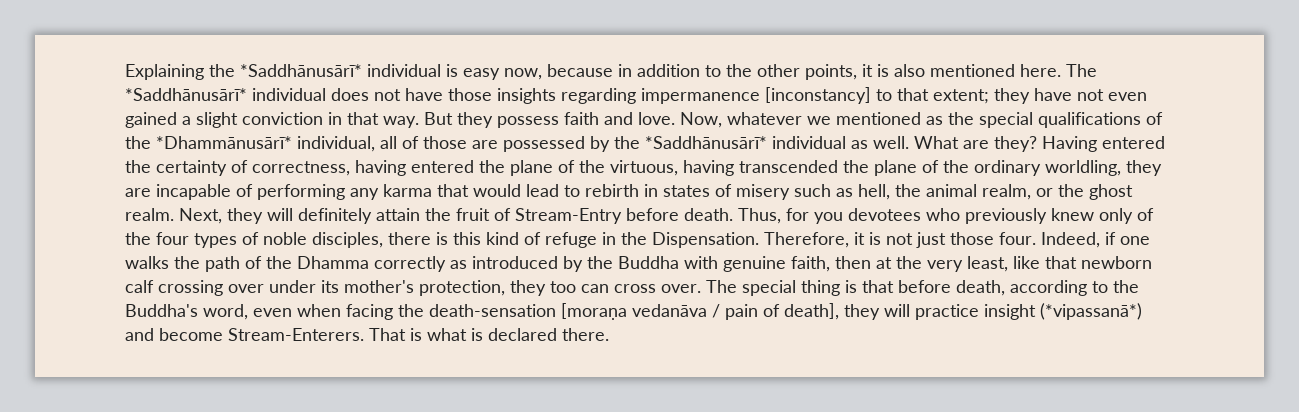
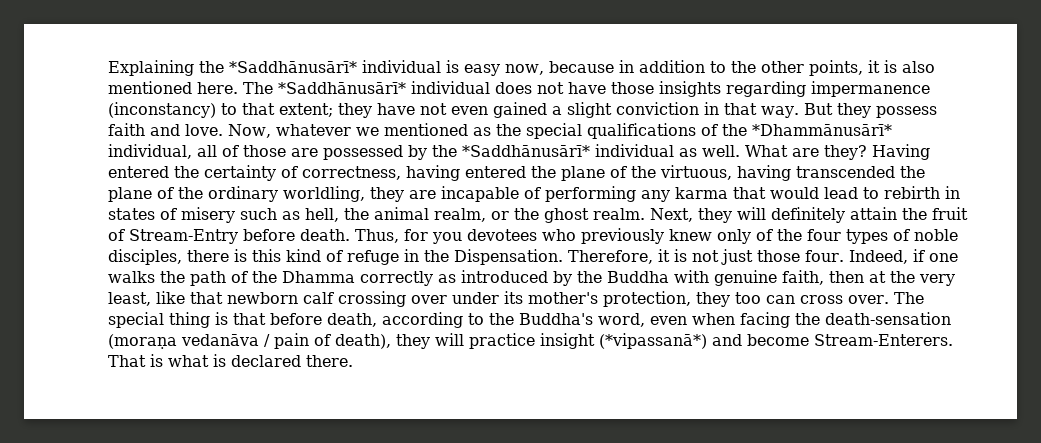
- The *Saddhānusārī* individual does not have those insights regarding impermanence [inconstancy] to that extent; they have not even gained a slight conviction in that way.
+ The *Saddhānusārī* individual does not have those insights regarding impermanence (inconstancy) to that extent; they have not even gained a slight conviction in that way.
- The special thing is that before death, according to the Buddha's word, even when facing the death-sensation [moraṇa vedanāva / pain of death], they will practice insight (*vipassanā*) and become Stream-Enterers.
+ The special thing is that before death, according to the Buddha's word, even when facing the death-sensation (moraṇa vedanāva / pain of death), they will practice insight (*vipassanā*) and become Stream-Enterers.

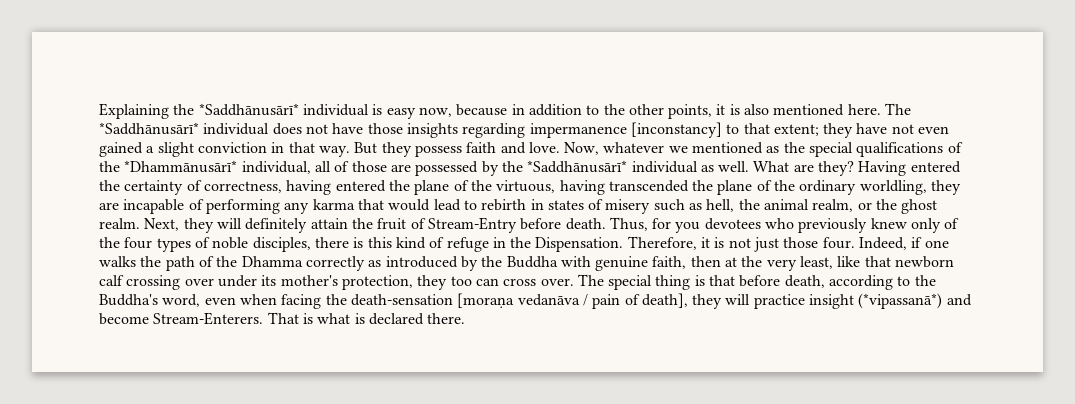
- The *Saddhānusārī* individual does not have those insights regarding impermanence (inconstancy) to that extent; they have not even gained a slight conviction in that way.
+ The *Saddhānusārī* individual does not have those insights regarding impermanence [inconstancy] to that extent; they have not even gained a slight conviction in that way.
- The special thing is that before death, according to the Buddha's word, even when facing the death-sensation (moraṇa vedanāva / pain of death), they will practice insight (*vipassanā*) and become Stream-Enterers.
+ The special thing is that before death, according to the Buddha's word, even when facing the death-sensation [moraṇa vedanāva / pain of death], they will practice insight (*vipassanā*) and become Stream-Enterers.

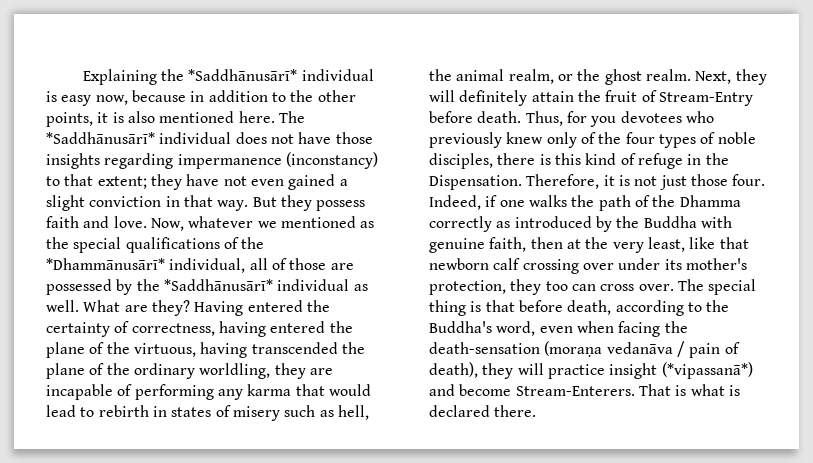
- The *Saddhānusārī* individual does not have those insights regarding impermanence [inconstancy] to that extent; they have not even gained a slight conviction in that way.
+ The *Saddhānusārī* individual does not have those insights regarding impermanence (inconstancy) to that extent; they have not even gained a slight conviction in that way.
- The special thing is that before death, according to the Buddha's word, even when facing the death-sensation [moraṇa vedanāva / pain of death], they will practice insight (*vipassanā*) and become Stream-Enterers.
+ The special thing is that before death, according to the Buddha's word, even when facing the death-sensation (moraṇa vedanāva / pain of death), they will practice insight (*vipassanā*) and become Stream-Enterers.

